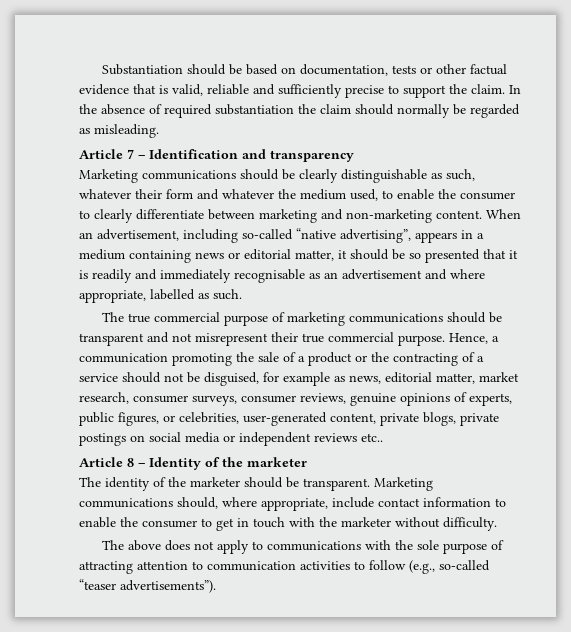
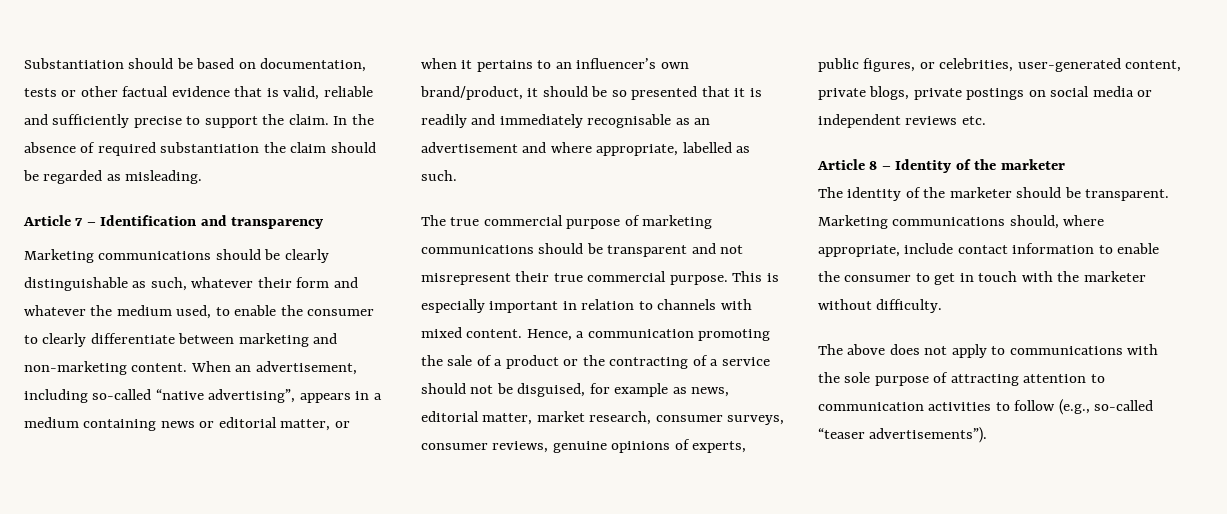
- In the absence of required substantiation the claim should normally be regarded as misleading.
+ In the absence of required substantiation the claim should be regarded as misleading.
- When an advertisement, including so-called “native advertising”, appears in a medium containing news or editorial matter, it should be so presented that it is readily and immediately recognisable as an advertisement and where appropriate, labelled as such.
+ When an advertisement, including so-called “native advertising”, appears in a medium containing news or editorial matter, or when it pertains to an influencer’s own brand/product, it should be so presented that it is readily and immediately recognisable as an advertisement and where appropriate, labelled as such.
+ This is especially important in relation to channels with mixed content.
- Hence, a communication promoting the sale of a product or the contracting of a service should not be disguised, for example as news, editorial matter, market research, consumer surveys, consumer reviews, genuine opinions of experts, public figures, or celebrities, user-generated content, private blogs, private postings on social media or independent reviews etc..
+ Hence, a communication promoting the sale of a product or the contracting of a service should not be disguised, for example as news, editorial matter, market research, consumer surveys, consumer reviews, genuine opinions of experts, public figures, or celebrities, user-generated content, private blogs, private postings on social media or independent reviews etc.

